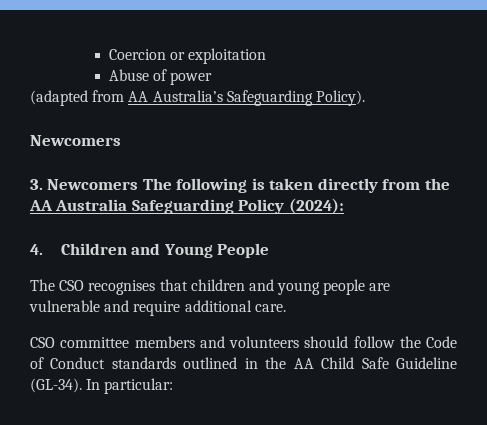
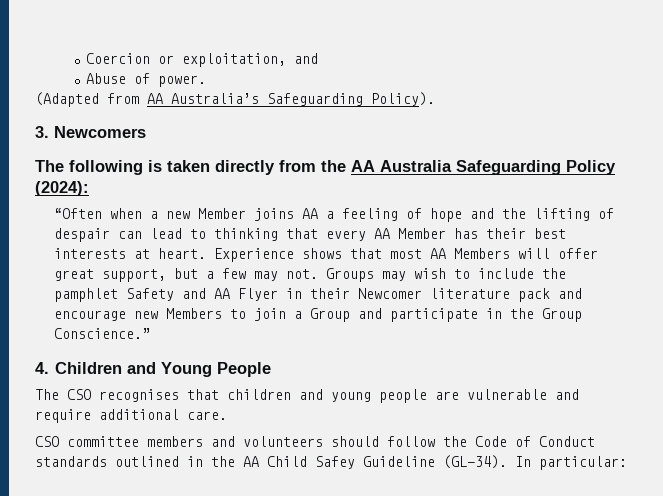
- Coercion or exploitation
+ Coercion or exploitation, and
- Abuse of power
- (adapted from AA Australia’s Safeguarding Policy).
- Newcomers
+ Abuse of power.
+ (Adapted from AA Australia’s Safeguarding Policy).
+ 3. Newcomers
- 3. Newcomers The following is taken directly from the AA Australia Safeguarding Policy (2024):
+ The following is taken directly from the AA Australia Safeguarding Policy (2024):
+ “Often when a new Member joins AA a feeling of hope and the lifting of despair can lead to thinking that every AA Member has their best interests at heart. Experience shows that most AA Members will offer great support, but a few may not. Groups may wish to include the pamphlet Safety and AA Flyer in their Newcomer literature pack and encourage new Members to join a Group and participate in the Group Conscience.”
- CSO committee members and volunteers should follow the Code of Conduct standards outlined in the AA Child Safe Guideline (GL-34).
+ CSO committee members and volunteers should follow the Code of Conduct standards outlined in the AA Child Safey Guideline (GL-34).

